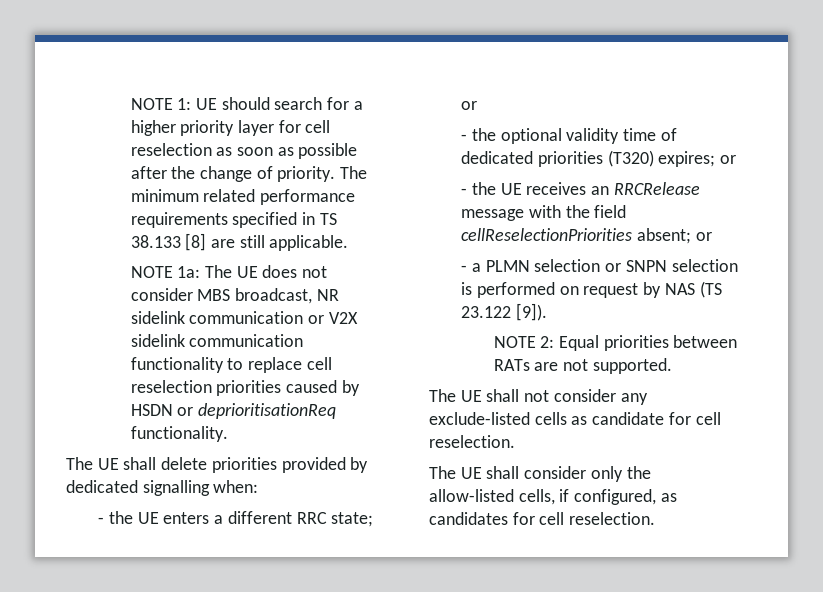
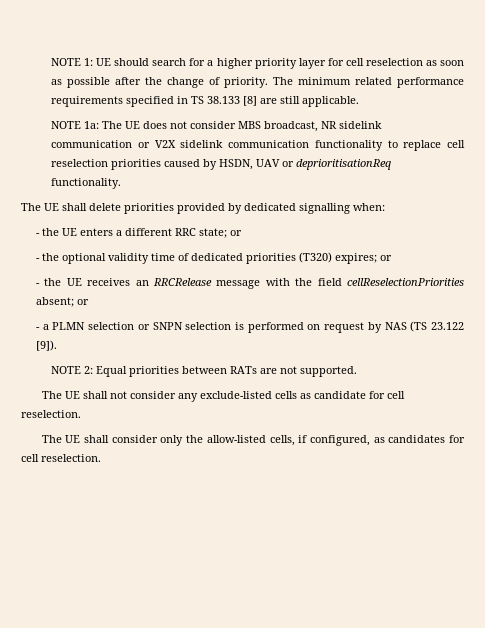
- NOTE 1a: The UE does not consider MBS broadcast, NR sidelink communication or V2X sidelink communication functionality to replace cell reselection priorities caused by HSDN or deprioritisationReq functionality.
+ NOTE 1a: The UE does not consider MBS broadcast, NR sidelink communication or V2X sidelink communication functionality to replace cell reselection priorities caused by HSDN, UAV or deprioritisationReq functionality.

